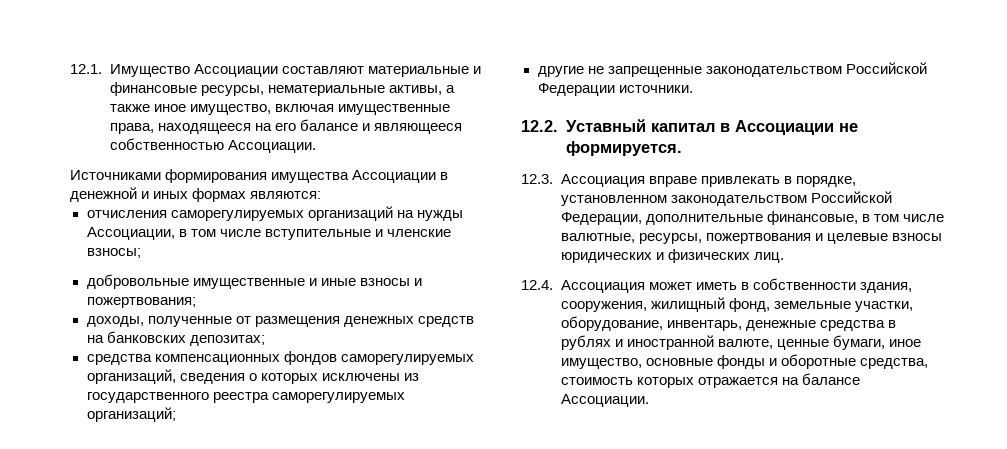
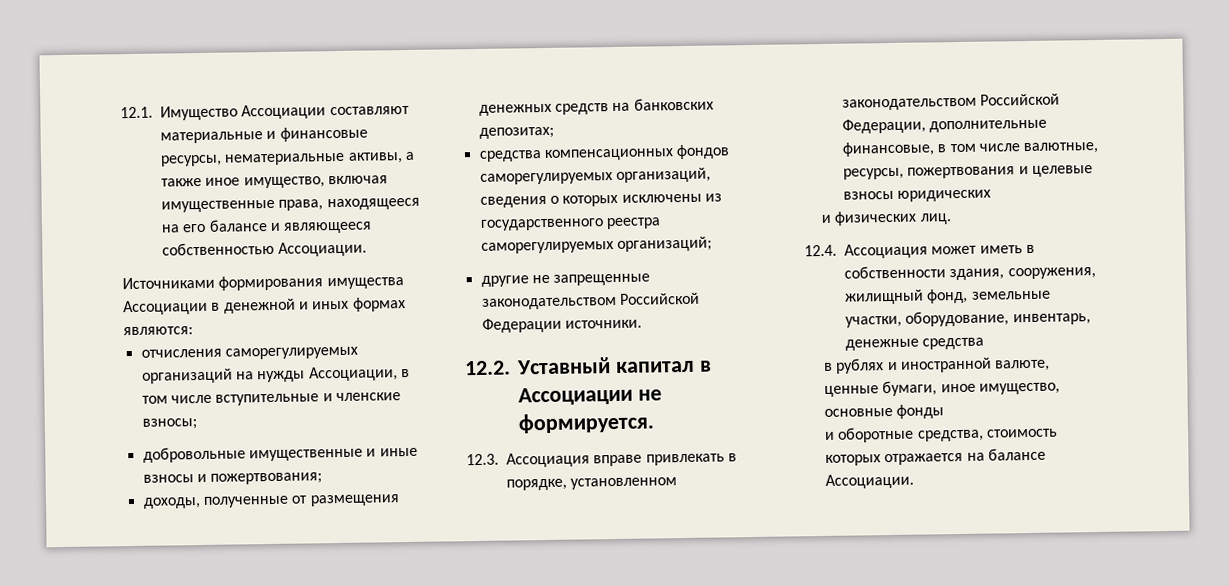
- 12.3. Ассоциация вправе привлекать в порядке, установленном законодательством Российской Федерации, дополнительные финансовые, в том числе валютные, ресурсы, пожертвования и целевые взносы юридических и физических лиц.
+ 12.3. Ассоциация вправе привлекать в порядке, установленном законодательством Российской Федерации, дополнительные финансовые, в том числе валютные, ресурсы, пожертвования и целевые взносы юридических
+ и физических лиц.
- 12.4. Ассоциация может иметь в собственности здания, сооружения, жилищный фонд, земельные участки, оборудование, инвентарь, денежные средства в рублях и иностранной валюте, ценные бумаги, иное имущество, основные фонды и оборотные средства, стоимость которых отражается на балансе Ассоциации.
+ 12.4. Ассоциация может иметь в собственности здания, сооружения, жилищный фонд, земельные участки, оборудование, инвентарь, денежные средства
+ в рублях и иностранной валюте, ценные бумаги, иное имущество, основные фонды
+ и оборотные средства, стоимость которых отражается на балансе Ассоциации.

